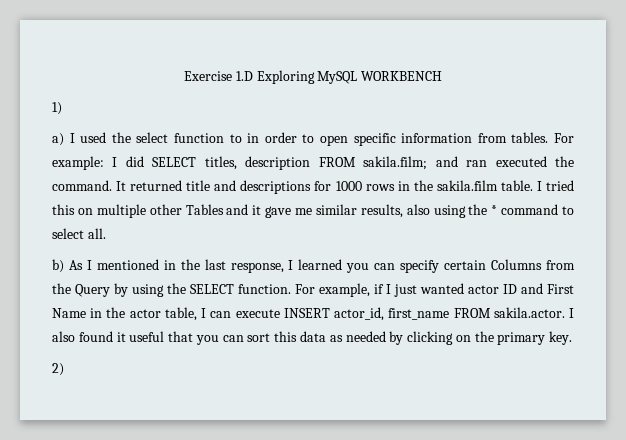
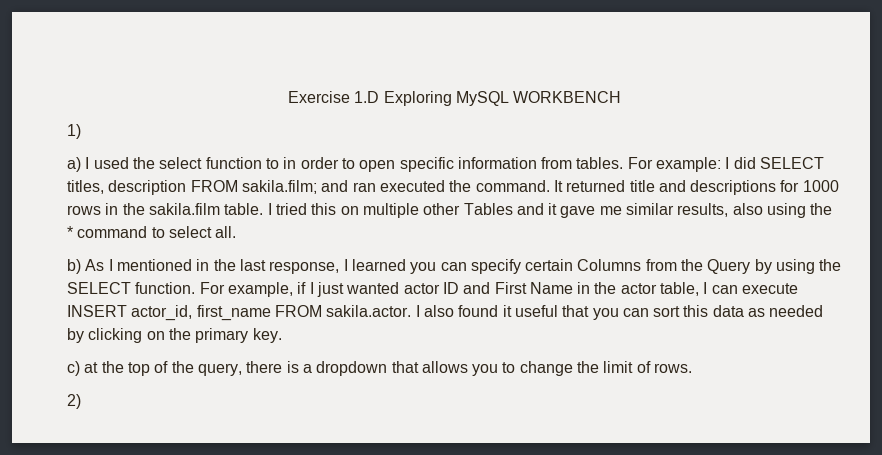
+ c) at the top of the query, there is a dropdown that allows you to change the limit of rows.

